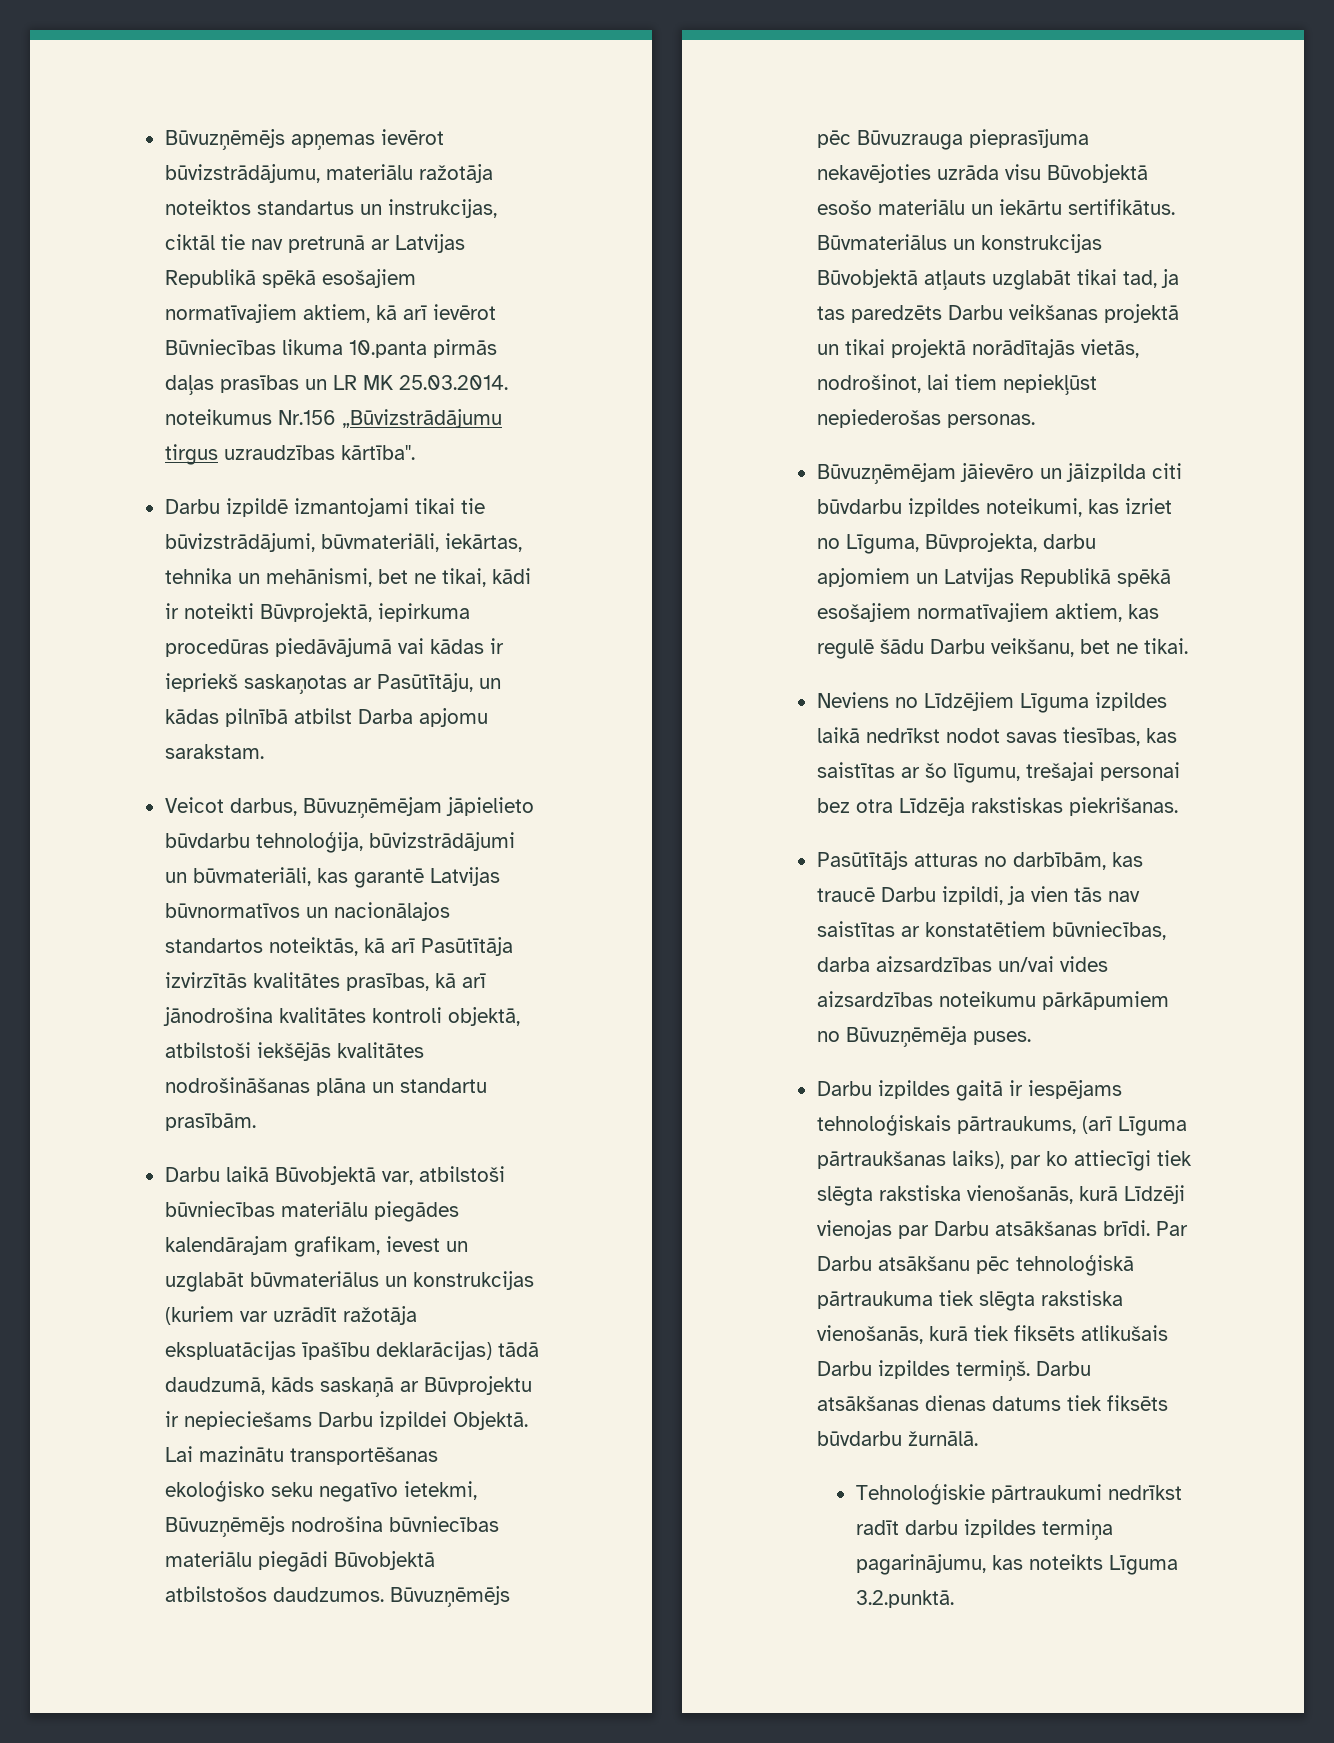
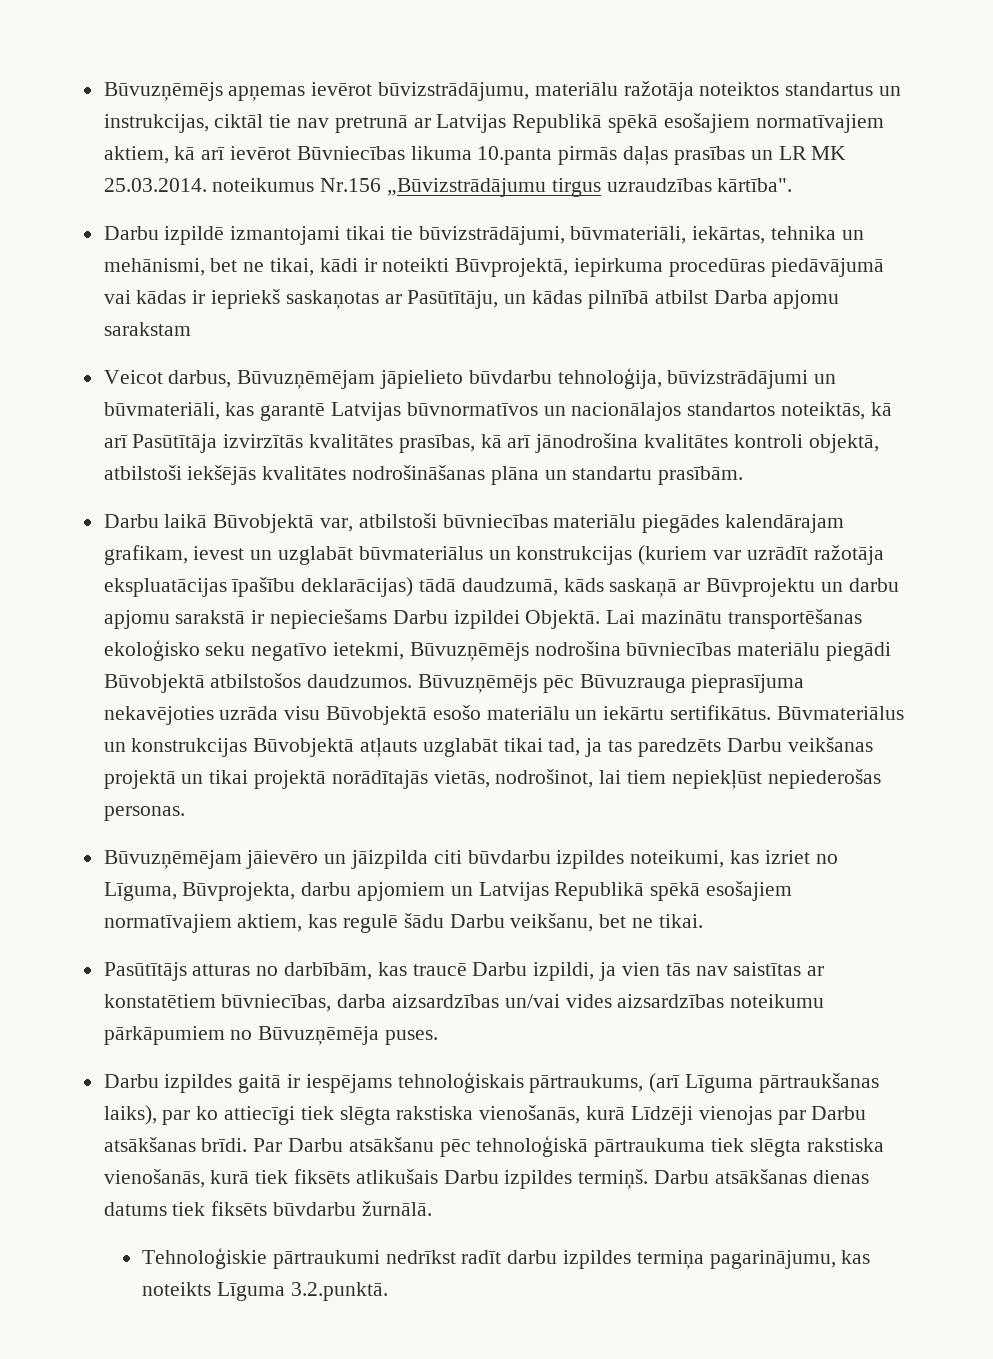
- Darbu izpildē izmantojami tikai tie būvizstrādājumi, būvmateriāli, iekārtas, tehnika un mehānismi, bet ne tikai, kādi ir noteikti Būvprojektā, iepirkuma procedūras piedāvājumā vai kādas ir iepriekš saskaņotas ar Pasūtītāju, un kādas pilnībā atbilst Darba apjomu sarakstam.
+ Darbu izpildē izmantojami tikai tie būvizstrādājumi, būvmateriāli, iekārtas, tehnika un mehānismi, bet ne tikai, kādi ir noteikti Būvprojektā, iepirkuma procedūras piedāvājumā vai kādas ir iepriekš saskaņotas ar Pasūtītāju, un kādas pilnībā atbilst Darba apjomu sarakstam
- Darbu laikā Būvobjektā var, atbilstoši būvniecības materiālu piegādes kalendārajam grafikam, ievest un uzglabāt būvmateriālus un konstrukcijas (kuriem var uzrādīt ražotāja ekspluatācijas īpašību deklarācijas) tādā daudzumā, kāds saskaņā ar Būvprojektu ir nepieciešams Darbu izpildei Objektā.
+ Darbu laikā Būvobjektā var, atbilstoši būvniecības materiālu piegādes kalendārajam grafikam, ievest un uzglabāt būvmateriālus un konstrukcijas (kuriem var uzrādīt ražotāja ekspluatācijas īpašību deklarācijas) tādā daudzumā, kāds saskaņā ar Būvprojektu un darbu apjomu sarakstā ir nepieciešams Darbu izpildei Objektā.
- Neviens no Līdzējiem Līguma izpildes laikā nedrīkst nodot savas tiesības, kas saistītas ar šo līgumu, trešajai personai bez otra Līdzēja rakstiskas piekrišanas.

